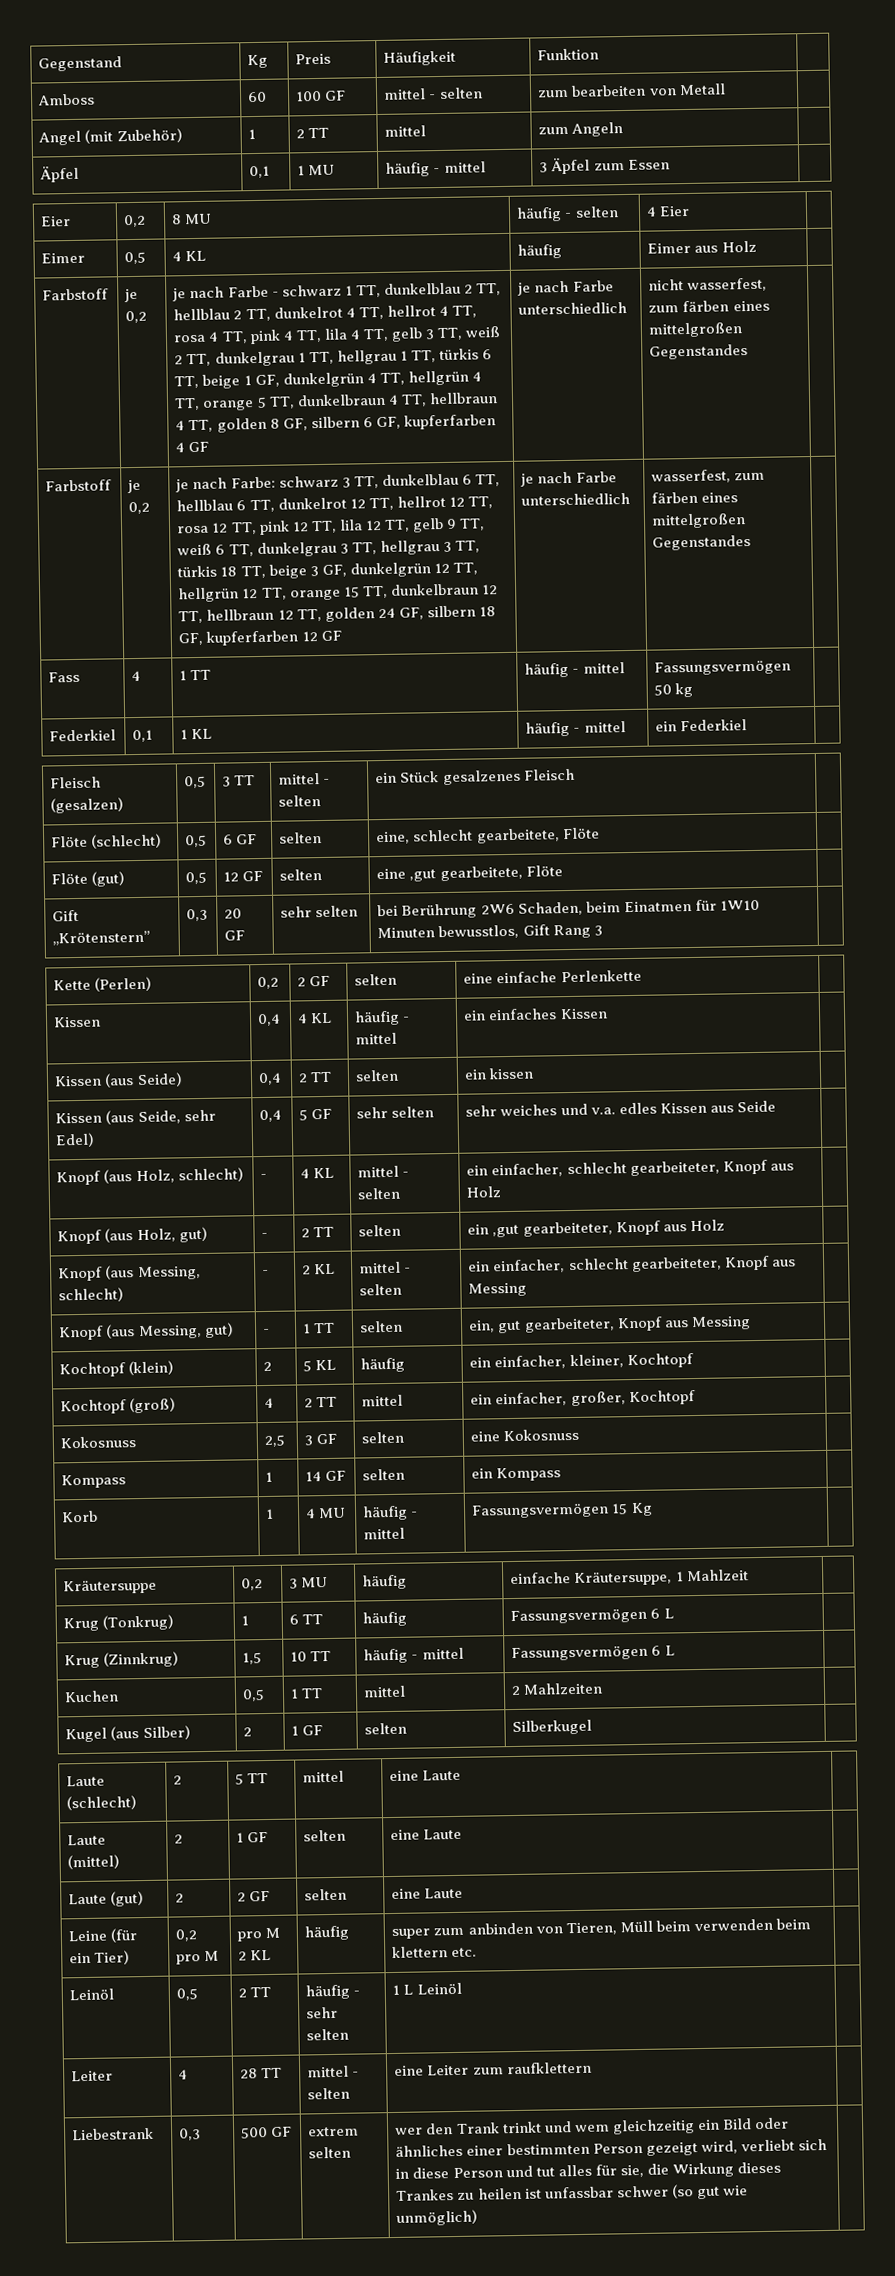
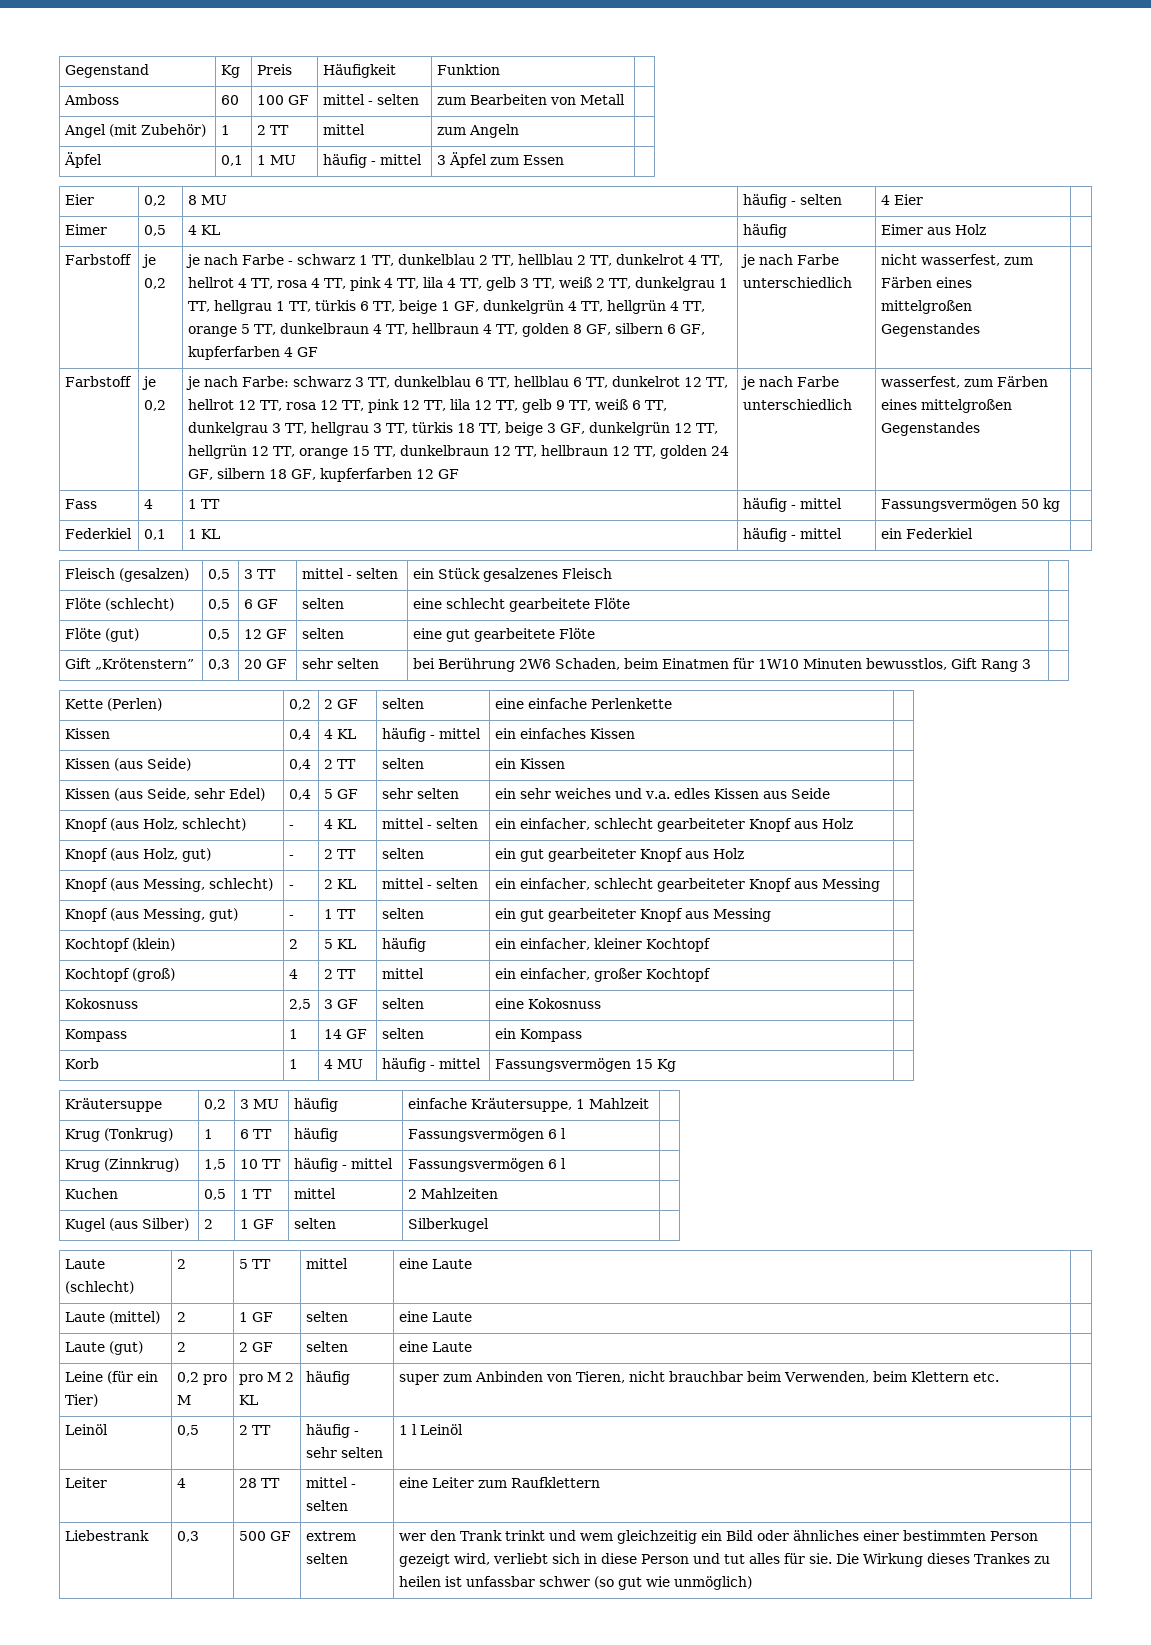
- Amboss | 60 | 100 GF | mittel - selten | zum bearbeiten von Metall |
+ Amboss | 60 | 100 GF | mittel - selten | zum Bearbeiten von Metall |
- nicht wasserfest, zum färben eines mittelgroßen Gegenstandes
+ nicht wasserfest, zum Färben eines mittelgroßen Gegenstandes
- je nach Farbe unterschiedlich | wasserfest, zum färben eines mittelgroßen Gegenstandes
+ je nach Farbe unterschiedlich | wasserfest, zum Färben eines mittelgroßen Gegenstandes
- Flöte (schlecht) | 0,5 | 6 GF | selten | eine, schlecht gearbeitete, Flöte |
+ Flöte (schlecht) | 0,5 | 6 GF | selten | eine schlecht gearbeitete Flöte |
- Flöte (gut) | 0,5 | 12 GF | selten | eine ,gut gearbeitete, Flöte |
+ Flöte (gut) | 0,5 | 12 GF | selten | eine gut gearbeitete Flöte |
- Kissen (aus Seide) | 0,4 | 2 TT | selten | ein kissen |
+ Kissen (aus Seide) | 0,4 | 2 TT | selten | ein Kissen |
- Kissen (aus Seide, sehr Edel) | 0,4 | 5 GF | sehr selten | sehr weiches und v.a. edles Kissen aus Seide |
+ Kissen (aus Seide, sehr Edel) | 0,4 | 5 GF | sehr selten | ein sehr weiches und v.a. edles Kissen aus Seide |
- Knopf (aus Holz, schlecht) | - | 4 KL | mittel - selten | ein einfacher, schlecht gearbeiteter, Knopf aus Holz |
+ Knopf (aus Holz, schlecht) | - | 4 KL | mittel - selten | ein einfacher, schlecht gearbeiteter Knopf aus Holz |
- Knopf (aus Holz, gut) | - | 2 TT | selten | ein ,gut gearbeiteter, Knopf aus Holz |
+ Knopf (aus Holz, gut) | - | 2 TT | selten | ein gut gearbeiteter Knopf aus Holz |
- Knopf (aus Messing, schlecht) | - | 2 KL | mittel - selten | ein einfacher, schlecht gearbeiteter, Knopf aus Messing |
+ Knopf (aus Messing, schlecht) | - | 2 KL | mittel - selten | ein einfacher, schlecht gearbeiteter Knopf aus Messing |
- Knopf (aus Messing, gut) | - | 1 TT | selten | ein, gut gearbeiteter, Knopf aus Messing |
+ Knopf (aus Messing, gut) | - | 1 TT | selten | ein gut gearbeiteter Knopf aus Messing |
- Kochtopf (klein) | 2 | 5 KL | häufig | ein einfacher, kleiner, Kochtopf |
+ Kochtopf (klein) | 2 | 5 KL | häufig | ein einfacher, kleiner Kochtopf |
- Kochtopf (groß) | 4 | 2 TT | mittel | ein einfacher, großer, Kochtopf |
+ Kochtopf (groß) | 4 | 2 TT | mittel | ein einfacher, großer Kochtopf |
- Krug (Tonkrug) | 1 | 6 TT | häufig | Fassungsvermögen 6 L |
+ Krug (Tonkrug) | 1 | 6 TT | häufig | Fassungsvermögen 6 l |
- Krug (Zinnkrug) | 1,5 | 10 TT | häufig - mittel | Fassungsvermögen 6 L |
+ Krug (Zinnkrug) | 1,5 | 10 TT | häufig - mittel | Fassungsvermögen 6 l |
- Leine (für ein Tier) | 0,2 pro M | pro M 2 KL | häufig | super zum anbinden von Tieren, Müll beim verwenden beim klettern etc. |
+ Leine (für ein Tier) | 0,2 pro M | pro M 2 KL | häufig | super zum Anbinden von Tieren, nicht brauchbar beim Verwenden, beim Klettern etc. |
- Leinöl | 0,5 | 2 TT | häufig - sehr selten | 1 L Leinöl |
+ Leinöl | 0,5 | 2 TT | häufig - sehr selten | 1 l Leinöl |
- Leiter | 4 | 28 TT | mittel - selten | eine Leiter zum raufklettern |
+ Leiter | 4 | 28 TT | mittel - selten | eine Leiter zum Raufklettern |
- wer den Trank trinkt und wem gleichzeitig ein Bild oder ähnliches einer bestimmten Person gezeigt wird, verliebt sich in diese Person und tut alles für sie, die Wirkung dieses Trankes zu heilen ist unfassbar schwer (so gut wie unmöglich)
+ wer den Trank trinkt und wem gleichzeitig ein Bild oder ähnliches einer bestimmten Person gezeigt wird, verliebt sich in diese Person und tut alles für sie. Die Wirkung dieses Trankes zu heilen ist unfassbar schwer (so gut wie unmöglich)

